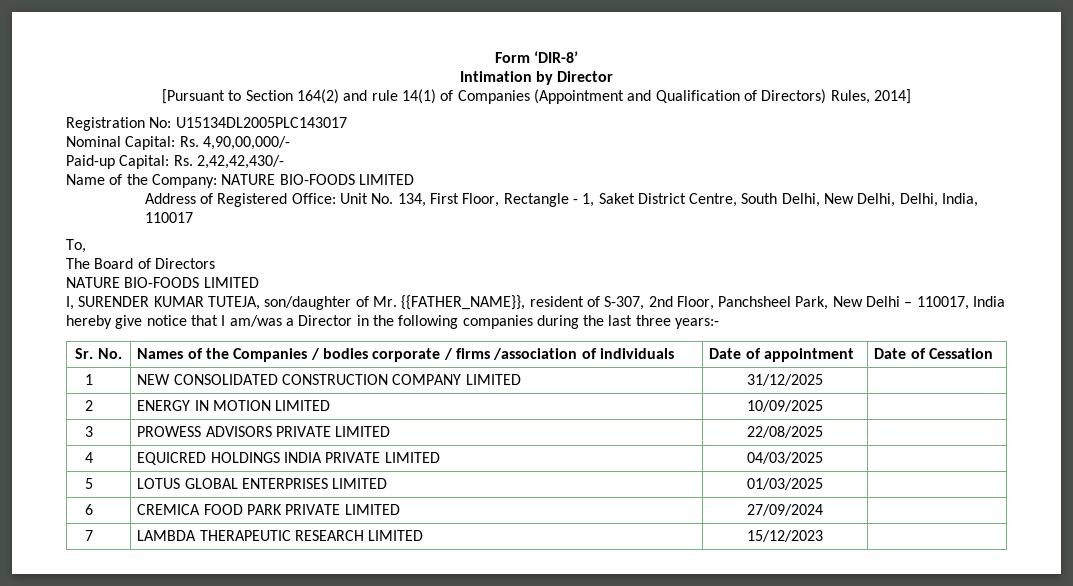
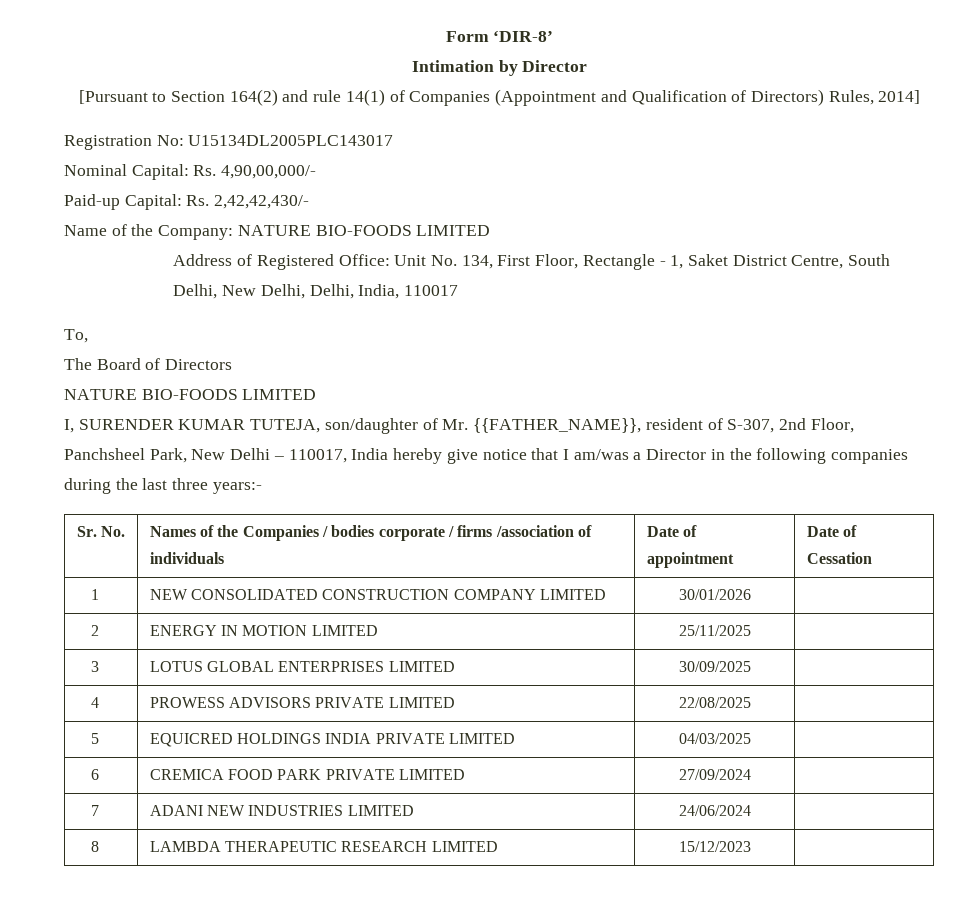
- 1 | NEW CONSOLIDATED CONSTRUCTION COMPANY LIMITED | 31/12/2025 |
+ 1 | NEW CONSOLIDATED CONSTRUCTION COMPANY LIMITED | 30/01/2026 |
- 2 | ENERGY IN MOTION LIMITED | 10/09/2025 |
+ 2 | ENERGY IN MOTION LIMITED | 25/11/2025 |
- 3 | PROWESS ADVISORS PRIVATE LIMITED | 22/08/2025 |
+ 3 | LOTUS GLOBAL ENTERPRISES LIMITED | 30/09/2025 |
+ 4 | PROWESS ADVISORS PRIVATE LIMITED | 22/08/2025 |
- 4 | EQUICRED HOLDINGS INDIA PRIVATE LIMITED | 04/03/2025 |
+ 5 | EQUICRED HOLDINGS INDIA PRIVATE LIMITED | 04/03/2025 |
- 5 | LOTUS GLOBAL ENTERPRISES LIMITED | 01/03/2025 |
- 7 | LAMBDA THERAPEUTIC RESEARCH LIMITED | 15/12/2023 |
+ 7 | ADANI NEW INDUSTRIES LIMITED | 24/06/2024 |
+ 8 | LAMBDA THERAPEUTIC RESEARCH LIMITED | 15/12/2023 |

